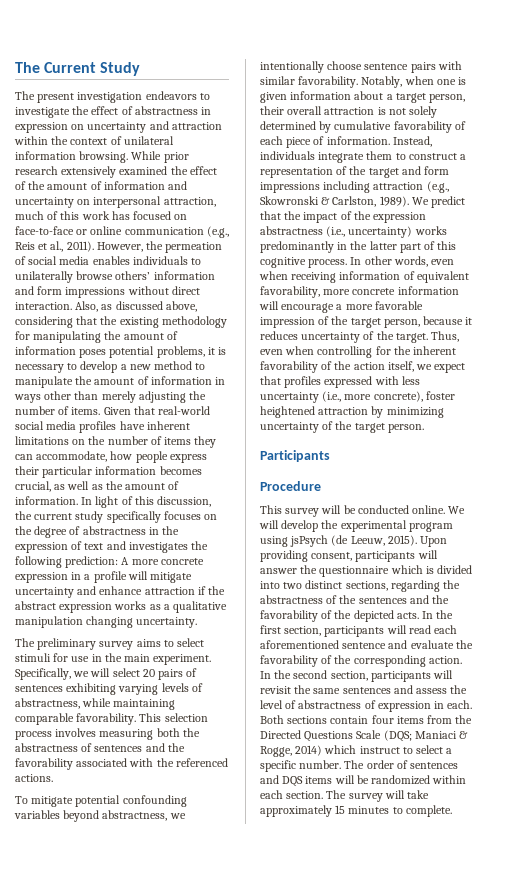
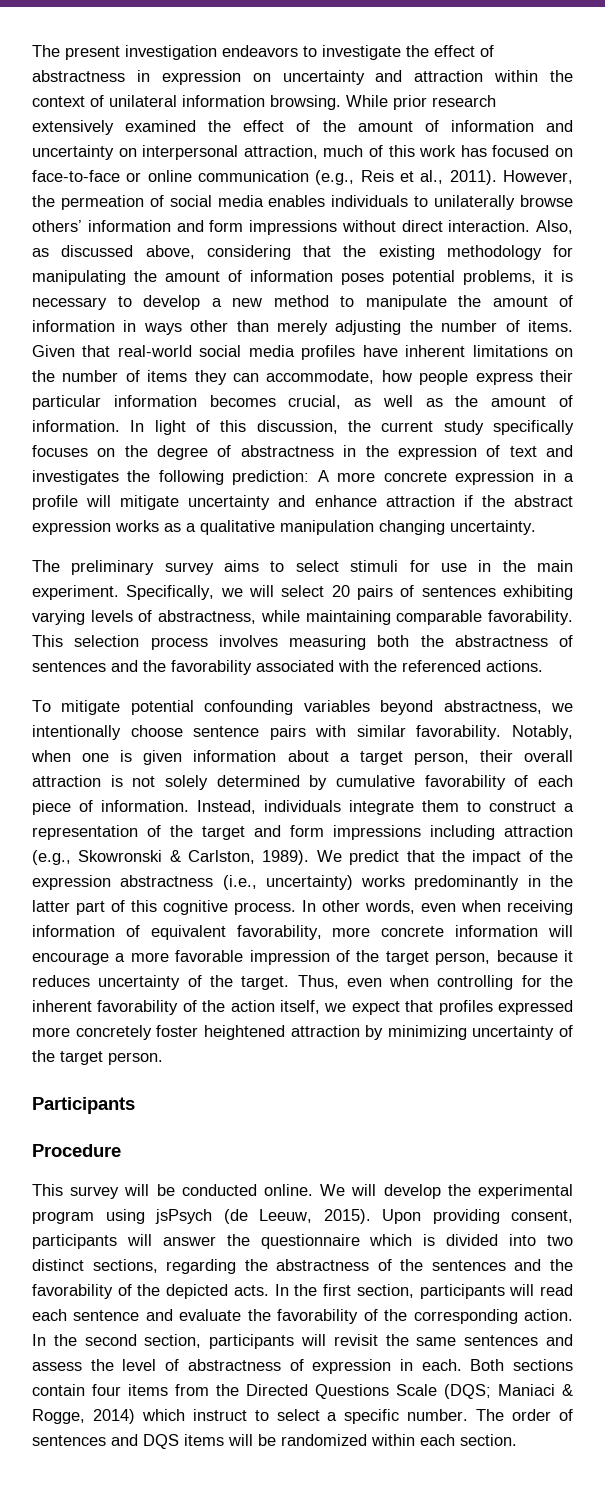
- The Current Study
- Thus, even when controlling for the inherent favorability of the action itself, we expect that profiles expressed with less uncertainty (i.e., more concrete), foster heightened attraction by minimizing uncertainty of the target person.
+ Thus, even when controlling for the inherent favorability of the action itself, we expect that profiles expressed more concretely foster heightened attraction by minimizing uncertainty of the target person.
- In the first section, participants will read each aforementioned sentence and evaluate the favorability of the corresponding action.
+ In the first section, participants will read each sentence and evaluate the favorability of the corresponding action.
- The survey will take approximately 15 minutes to complete.

